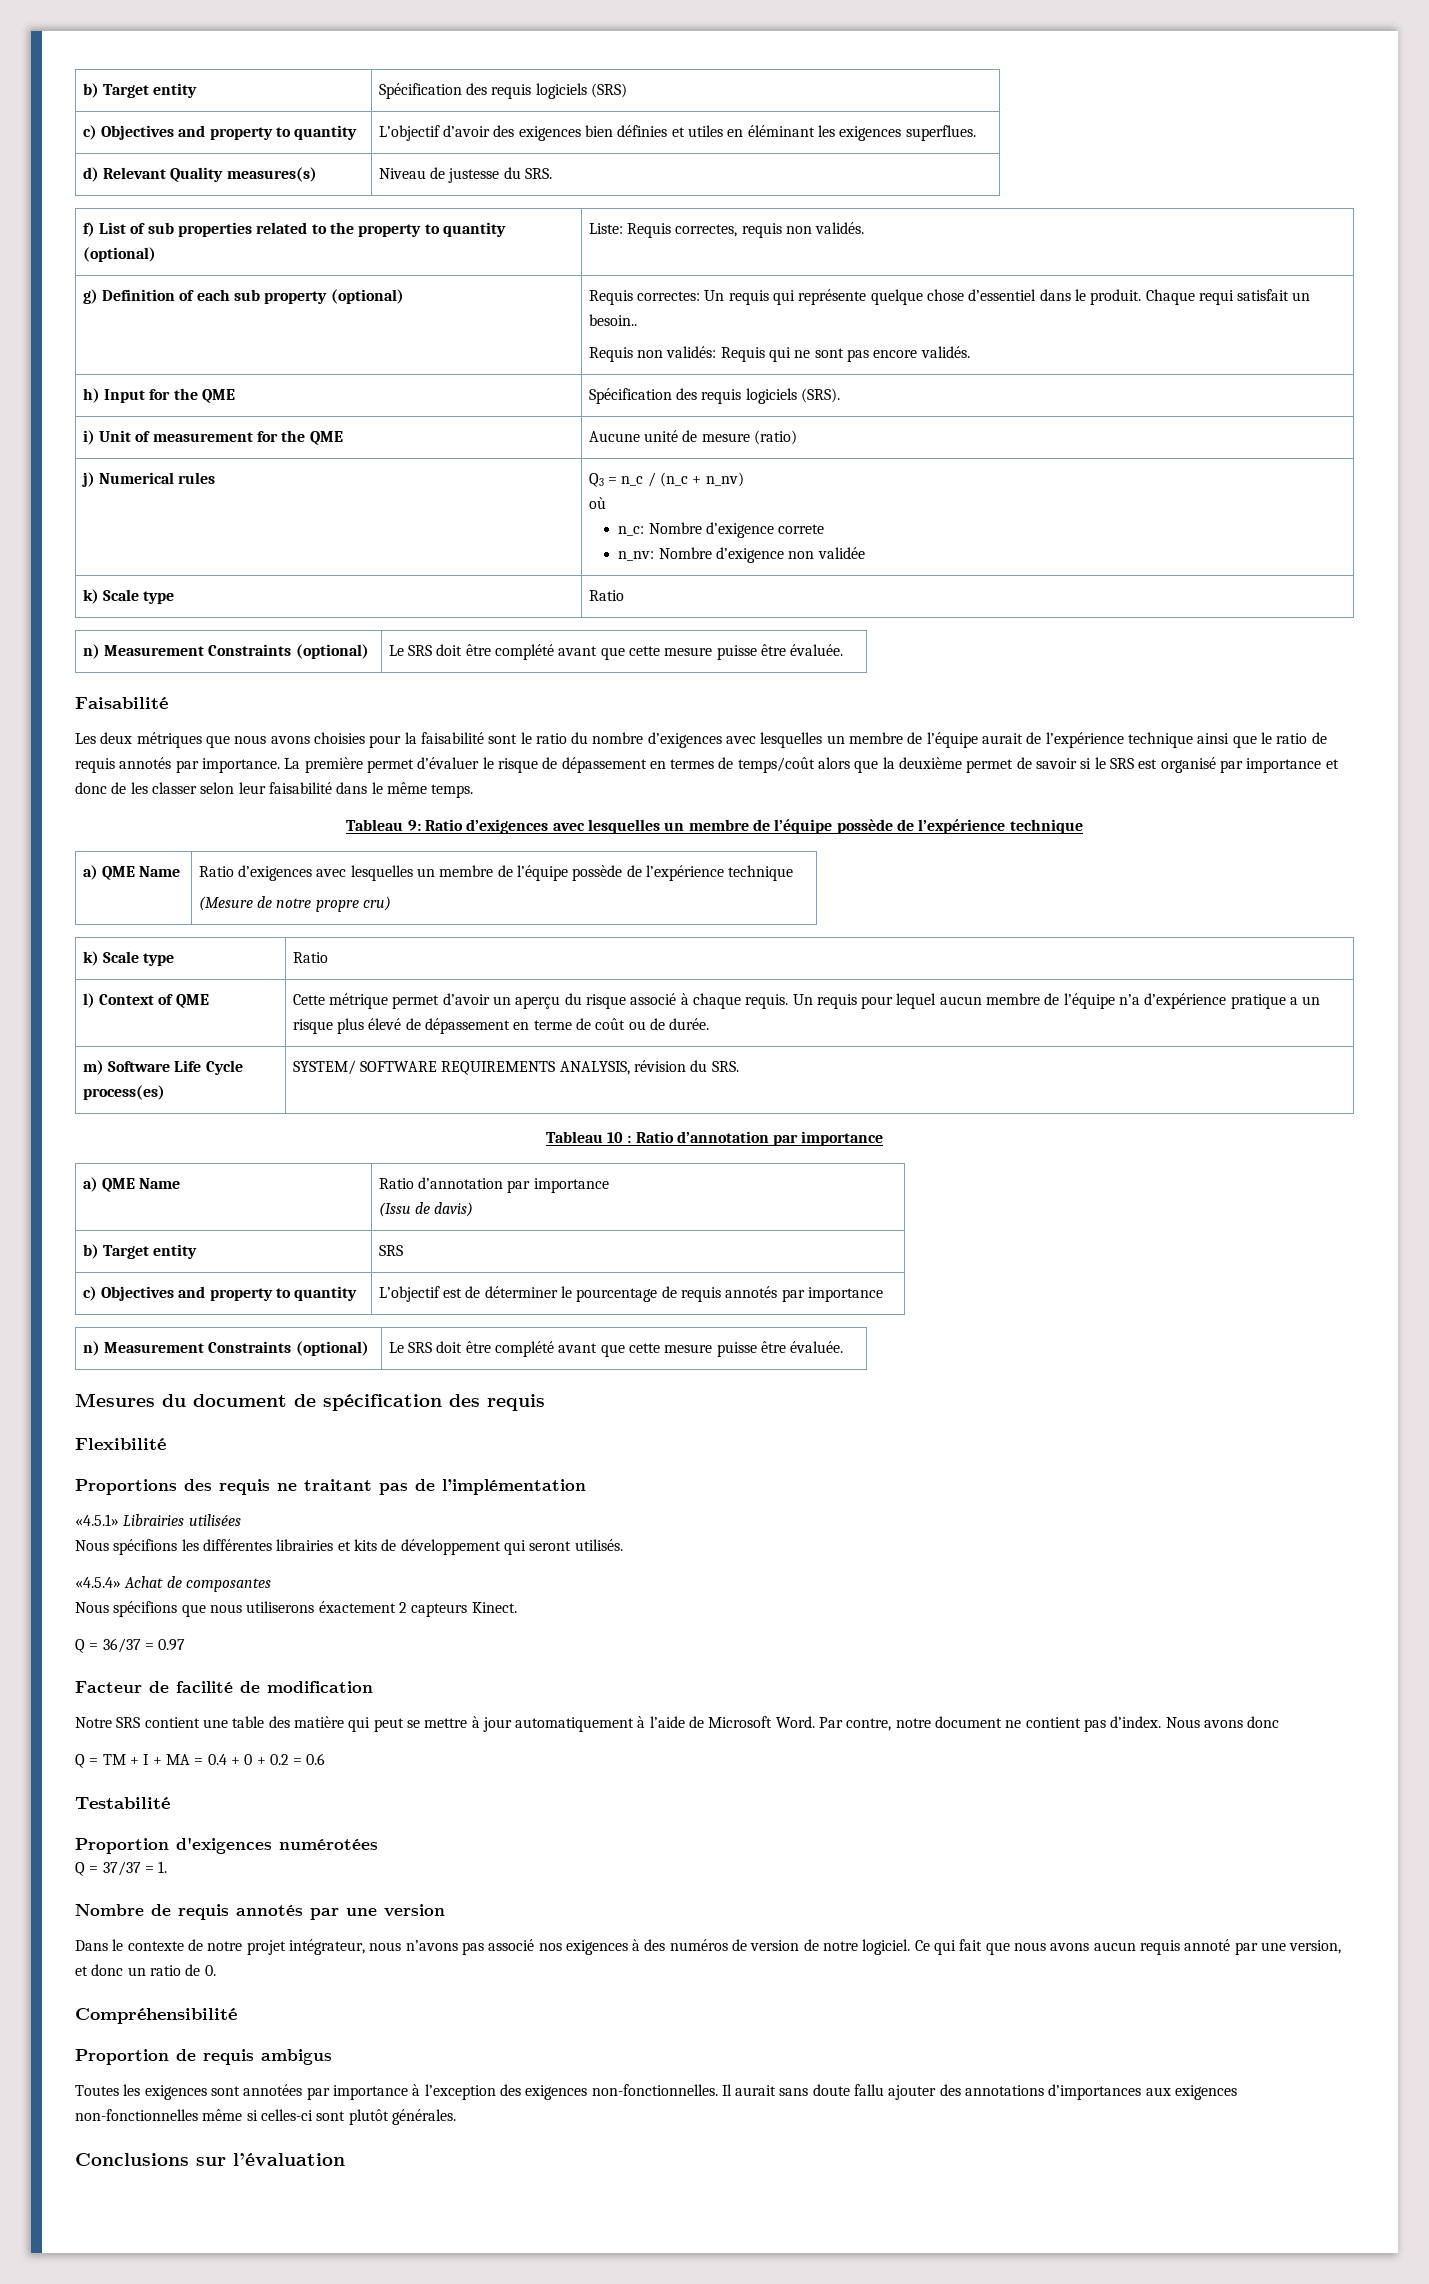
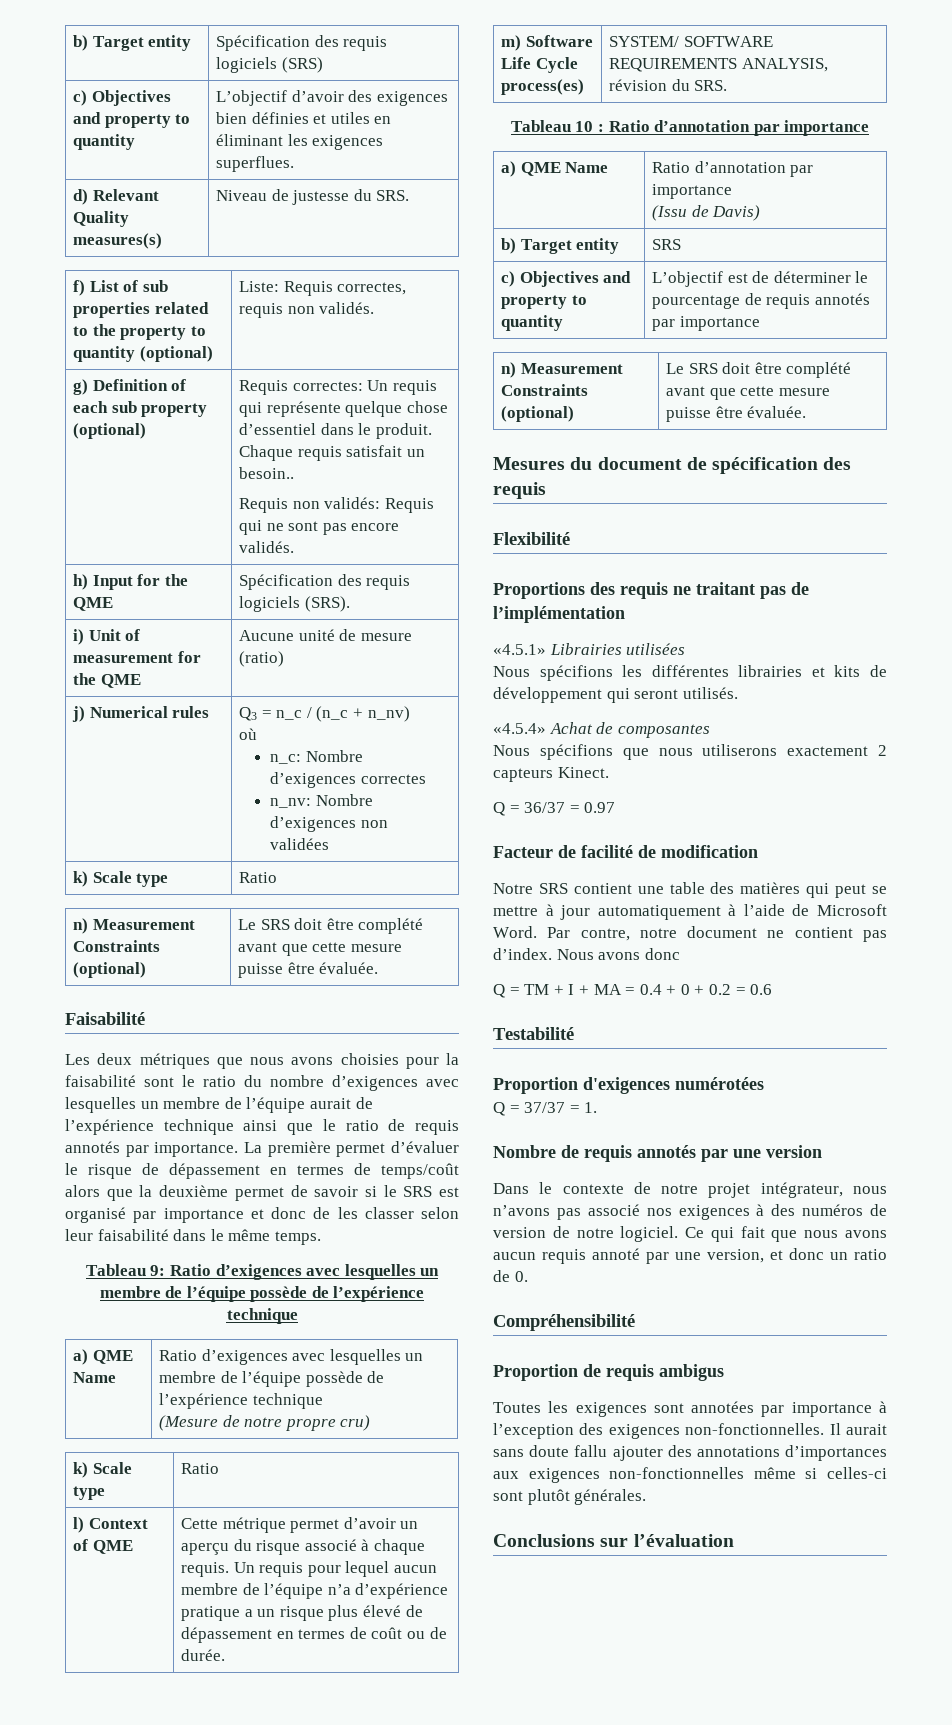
- c) Objectives and property to quantity | L’objectif d’avoir des exigences bien définies et utiles en éléminant les exigences superflues.
+ c) Objectives and property to quantity | L’objectif d’avoir des exigences bien définies et utiles en éliminant les exigences superflues.
- g) Definition of each sub property (optional) | Requis correctes: Un requis qui représente quelque chose d’essentiel dans le produit. Chaque requi satisfait un besoin..
+ g) Definition of each sub property (optional) | Requis correctes: Un requis qui représente quelque chose d’essentiel dans le produit. Chaque requis satisfait un besoin..
  j) Numerical rules | Q3 = n_c / (n_c + n_nv)
  où
- n_c: Nombre d’exigence correte
- n_nv: Nombre d’exigence non validée
+ n_c: Nombre d’exigences correctes
+ n_nv: Nombre d’exigences non validées
- Un requis pour lequel aucun membre de l’équipe n’a d’expérience pratique a un risque plus élevé de dépassement en terme de coût ou de durée.
+ Un requis pour lequel aucun membre de l’équipe n’a d’expérience pratique a un risque plus élevé de dépassement en termes de coût ou de durée.
  a) QME Name | Ratio d’annotation par importance
- (Issu de davis)
+ (Issu de Davis)
- Nous spécifions que nous utiliserons éxactement 2 capteurs Kinect.
+ Nous spécifions que nous utiliserons exactement 2 capteurs Kinect.
- Notre SRS contient une table des matière qui peut se mettre à jour automatiquement à l’aide de Microsoft Word.
+ Notre SRS contient une table des matières qui peut se mettre à jour automatiquement à l’aide de Microsoft Word.

